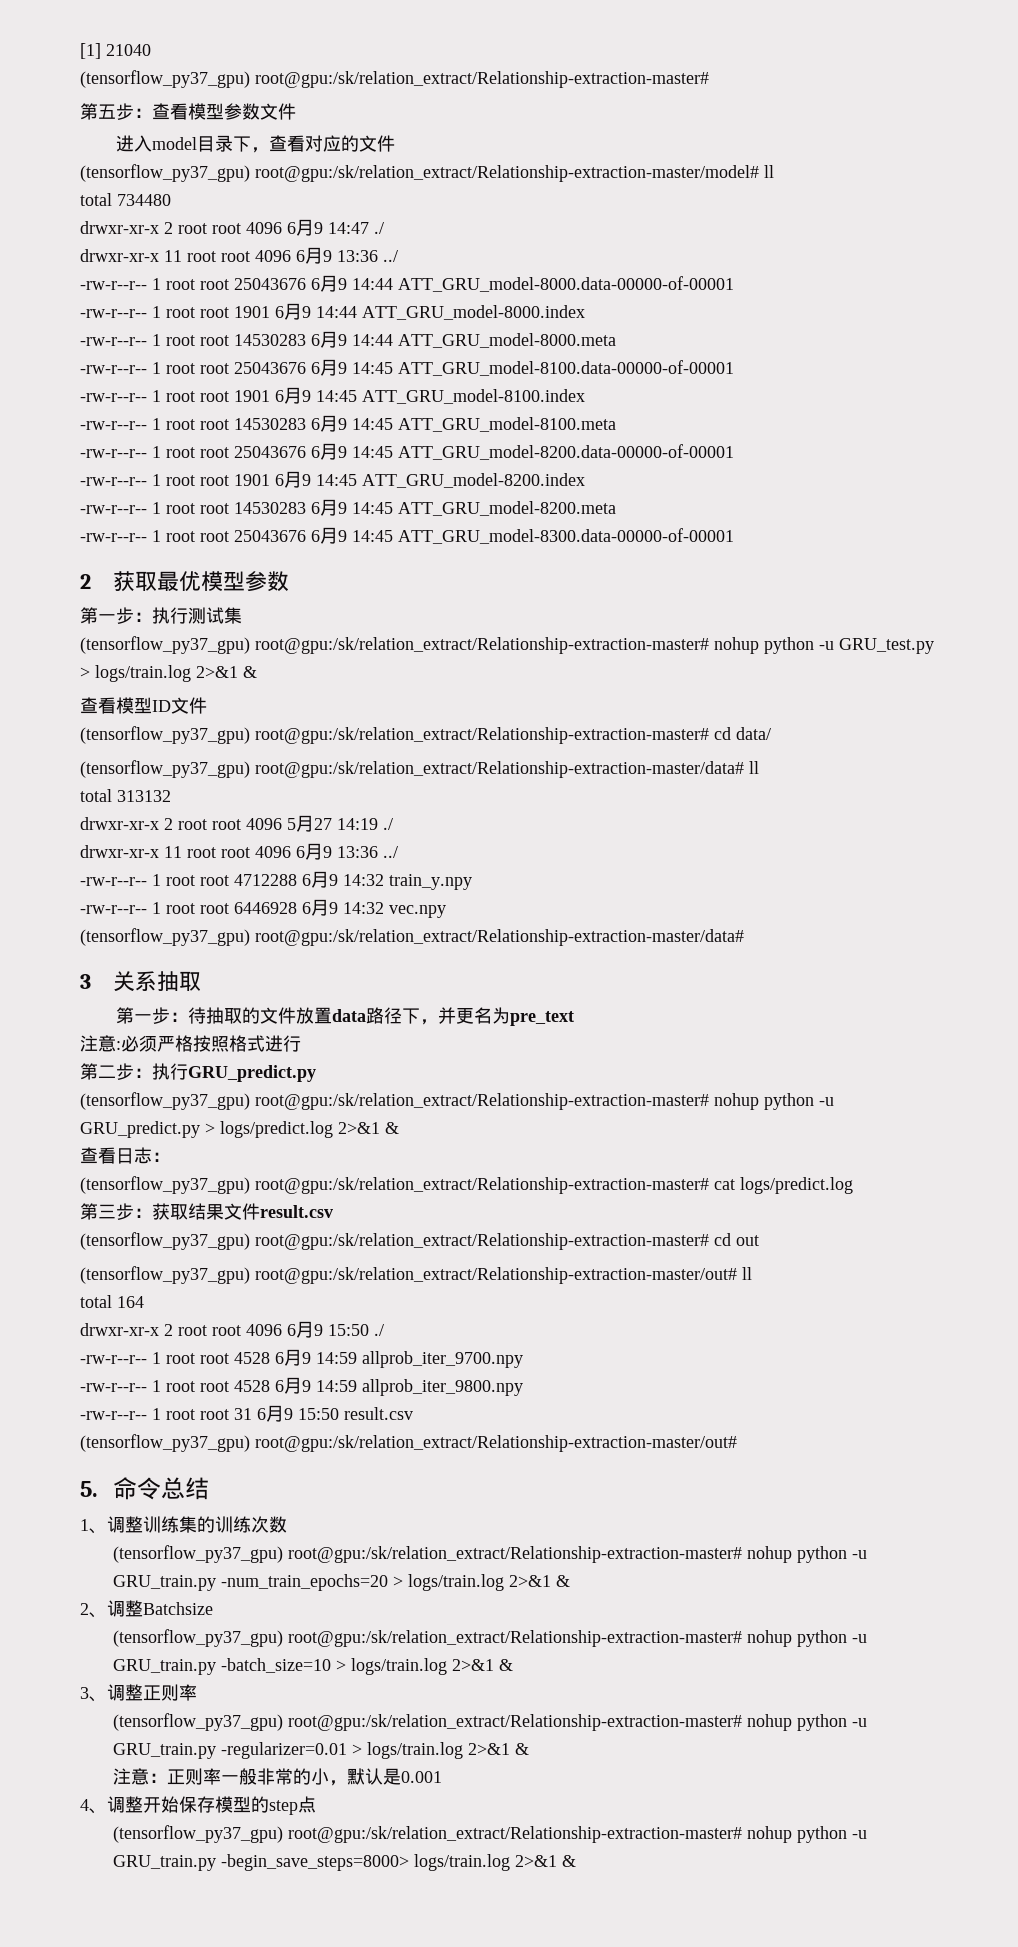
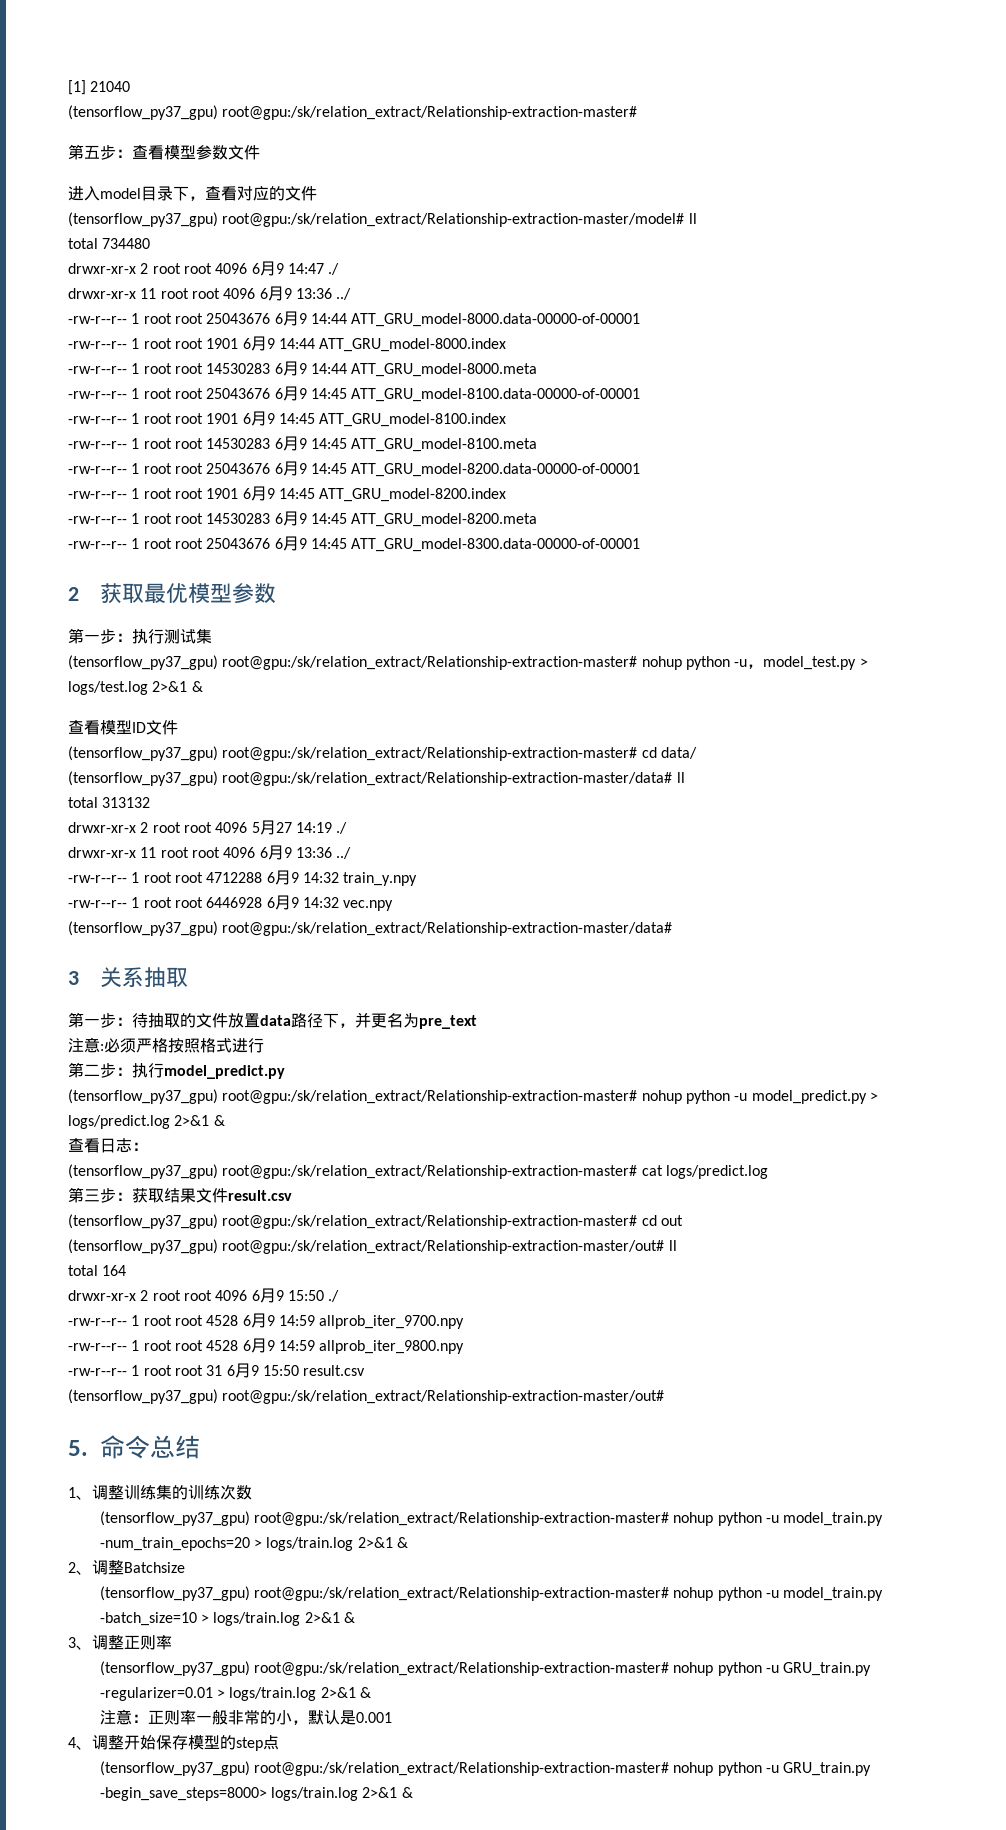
- (tensorflow_py37_gpu) root@gpu:/sk/relation_extract/Relationship-extraction-master# nohup python -u GRU_test.py > logs/train.log 2>&1 &
+ (tensorflow_py37_gpu) root@gpu:/sk/relation_extract/Relationship-extraction-master# nohup python -u，model_test.py > logs/test.log 2>&1 &
- 第二步：执行GRU_predict.py
- (tensorflow_py37_gpu) root@gpu:/sk/relation_extract/Relationship-extraction-master# nohup python -u GRU_predict.py > logs/predict.log 2>&1 &
+ 第二步：执行model_predict.py
+ (tensorflow_py37_gpu) root@gpu:/sk/relation_extract/Relationship-extraction-master# nohup python -u model_predict.py > logs/predict.log 2>&1 &
- (tensorflow_py37_gpu) root@gpu:/sk/relation_extract/Relationship-extraction-master# nohup python -u GRU_train.py -num_train_epochs=20 > logs/train.log 2>&1 &
+ (tensorflow_py37_gpu) root@gpu:/sk/relation_extract/Relationship-extraction-master# nohup python -u model_train.py -num_train_epochs=20 > logs/train.log 2>&1 &
- (tensorflow_py37_gpu) root@gpu:/sk/relation_extract/Relationship-extraction-master# nohup python -u GRU_train.py -batch_size=10 > logs/train.log 2>&1 &
+ (tensorflow_py37_gpu) root@gpu:/sk/relation_extract/Relationship-extraction-master# nohup python -u model_train.py -batch_size=10 > logs/train.log 2>&1 &

